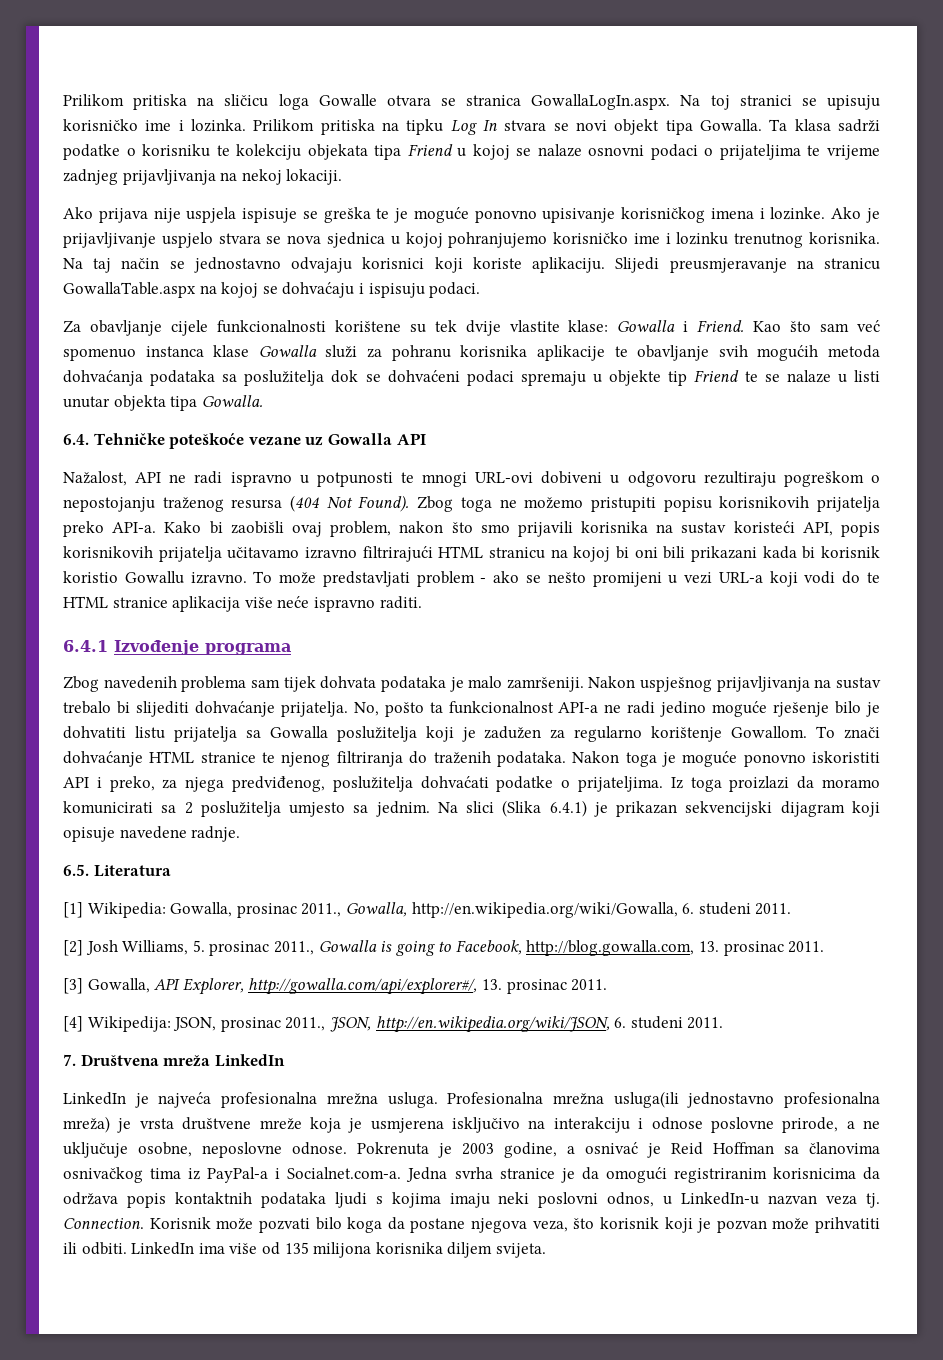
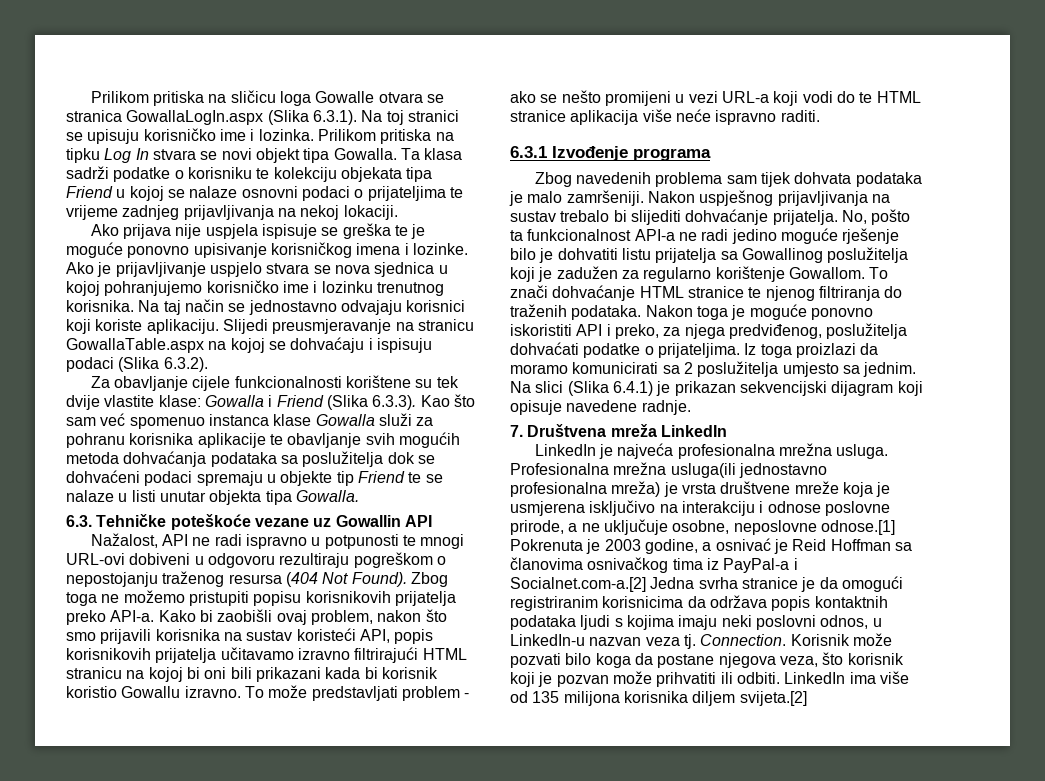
- Prilikom pritiska na sličicu loga Gowalle otvara se stranica GowallaLogIn.aspx. Na toj stranici se upisuju korisničko ime i lozinka.
+ Prilikom pritiska na sličicu loga Gowalle otvara se stranica GowallaLogIn.aspx (Slika 6.3.1). Na toj stranici se upisuju korisničko ime i lozinka.
- Slijedi preusmjeravanje na stranicu GowallaTable.aspx na kojoj se dohvaćaju i ispisuju podaci.
+ Slijedi preusmjeravanje na stranicu GowallaTable.aspx na kojoj se dohvaćaju i ispisuju podaci (Slika 6.3.2).
- Za obavljanje cijele funkcionalnosti korištene su tek dvije vlastite klase: Gowalla i Friend. Kao što sam već spomenuo instanca klase Gowalla služi za pohranu korisnika aplikacije te obavljanje svih mogućih metoda dohvaćanja podataka sa poslužitelja dok se dohvaćeni podaci spremaju u objekte tip Friend te se nalaze u listi unutar objekta tipa Gowalla.
+ Za obavljanje cijele funkcionalnosti korištene su tek dvije vlastite klase: Gowalla i Friend (Slika 6.3.3). Kao što sam već spomenuo instanca klase Gowalla služi za pohranu korisnika aplikacije te obavljanje svih mogućih metoda dohvaćanja podataka sa poslužitelja dok se dohvaćeni podaci spremaju u objekte tip Friend te se nalaze u listi unutar objekta tipa Gowalla.
- 6.4. Tehničke poteškoće vezane uz Gowalla API
+ 6.3. Tehničke poteškoće vezane uz Gowallin API
- 6.4.1 Izvođenje programa
+ 6.3.1 Izvođenje programa
- No, pošto ta funkcionalnost API-a ne radi jedino moguće rješenje bilo je dohvatiti listu prijatelja sa Gowalla poslužitelja koji je zadužen za regularno korištenje Gowallom.
+ No, pošto ta funkcionalnost API-a ne radi jedino moguće rješenje bilo je dohvatiti listu prijatelja sa Gowallinog poslužitelja koji je zadužen za regularno korištenje Gowallom.
- 6.5. Literatura
- [1] Wikipedia: Gowalla, prosinac 2011., Gowalla, http://en.wikipedia.org/wiki/Gowalla, 6. studeni 2011.
- [2] Josh Williams, 5. prosinac 2011., Gowalla is going to Facebook, http://blog.gowalla.com, 13. prosinac 2011.
- [3] Gowalla, API Explorer, http://gowalla.com/api/explorer#/, 13. prosinac 2011.
- [4] Wikipedija: JSON, prosinac 2011., JSON, http://en.wikipedia.org/wiki/JSON, 6. studeni 2011.
- Profesionalna mrežna usluga(ili jednostavno profesionalna mreža) je vrsta društvene mreže koja je usmjerena isključivo na interakciju i odnose poslovne prirode, a ne uključuje osobne, neposlovne odnose. Pokrenuta je 2003 godine, a osnivać je Reid Hoffman sa članovima osnivačkog tima iz PayPal-a i Socialnet.com-a. Jedna svrha stranice je da omogući registriranim korisnicima da održava popis kontaktnih podataka ljudi s kojima imaju neki poslovni odnos, u LinkedIn-u nazvan veza tj.
+ Profesionalna mrežna usluga(ili jednostavno profesionalna mreža) je vrsta društvene mreže koja je usmjerena isključivo na interakciju i odnose poslovne prirode, a ne uključuje osobne, neposlovne odnose.[1] Pokrenuta je 2003 godine, a osnivać je Reid Hoffman sa članovima osnivačkog tima iz PayPal-a i Socialnet.com-a.[2] Jedna svrha stranice je da omogući registriranim korisnicima da održava popis kontaktnih podataka ljudi s kojima imaju neki poslovni odnos, u LinkedIn-u nazvan veza tj.
- LinkedIn ima više od 135 milijona korisnika diljem svijeta.
+ LinkedIn ima više od 135 milijona korisnika diljem svijeta.[2]

